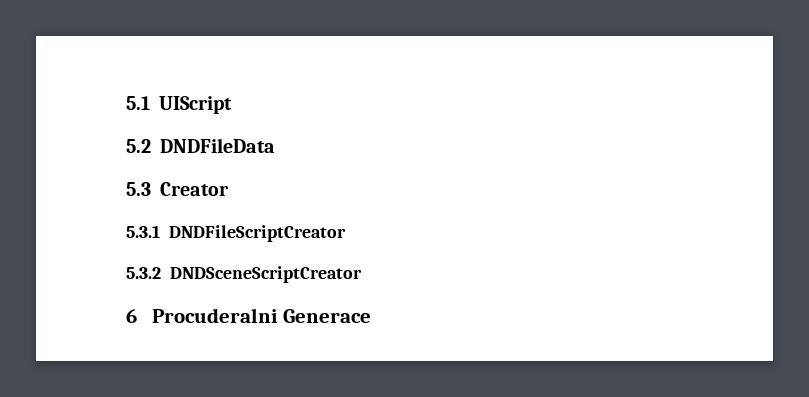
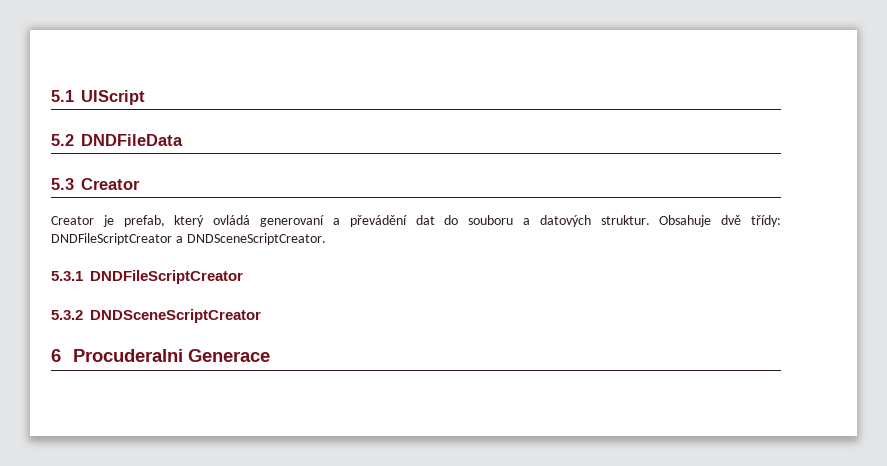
+ Creator je prefab, který ovládá generovaní a převádění dat do souboru a datových struktur. Obsahuje dvě třídy: DNDFileScriptCreator a DNDSceneScriptCreator.

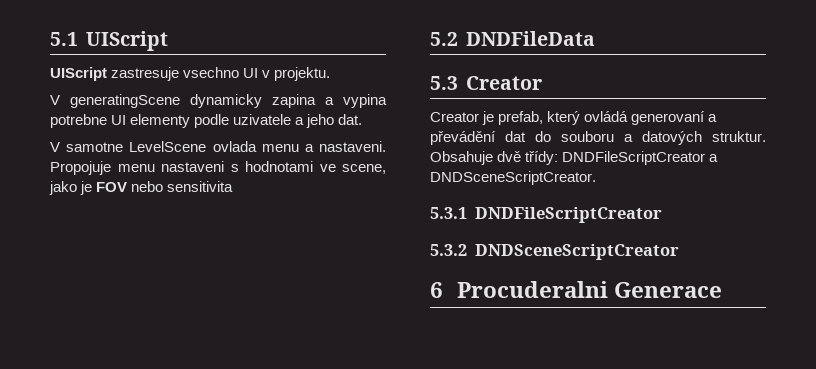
+ UIScript zastresuje vsechno UI v projektu.
+ V generatingScene dynamicky zapina a vypina potrebne UI elementy podle uzivatele a jeho dat.
+ V samotne LevelScene ovlada menu a nastaveni. Propojuje menu nastaveni s hodnotami ve scene, jako je FOV nebo sensitivita

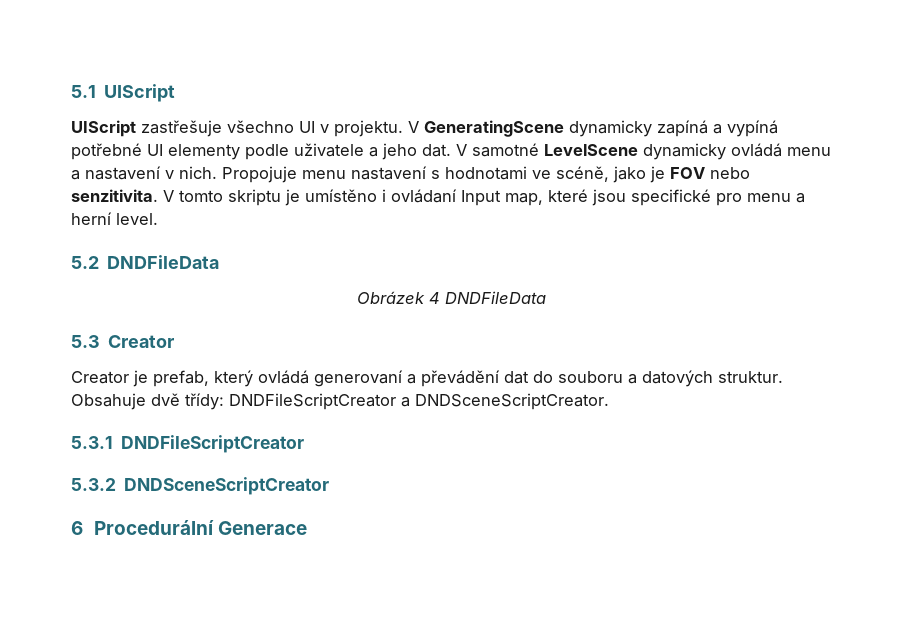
- UIScript zastresuje vsechno UI v projektu.
- V generatingScene dynamicky zapina a vypina potrebne UI elementy podle uzivatele a jeho dat.
- V samotne LevelScene ovlada menu a nastaveni.
+ UIScript zastřešuje všechno UI v projektu. V GeneratingScene dynamicky zapíná a vypíná potřebné UI elementy podle uživatele a jeho dat. V samotné LevelScene dynamicky ovládá menu a nastavení v nich.
- Propojuje menu nastaveni s hodnotami ve scene, jako je FOV nebo sensitivita
+ Propojuje menu nastavení s hodnotami ve scéně, jako je FOV nebo senzitivita. V tomto skriptu je umístěno i ovládaní Input map, které jsou specifické pro menu a herní level.
+ Obrázek 4 DNDFileData
- 6 Procuderalni Generace
+ 6 Procedurální Generace

